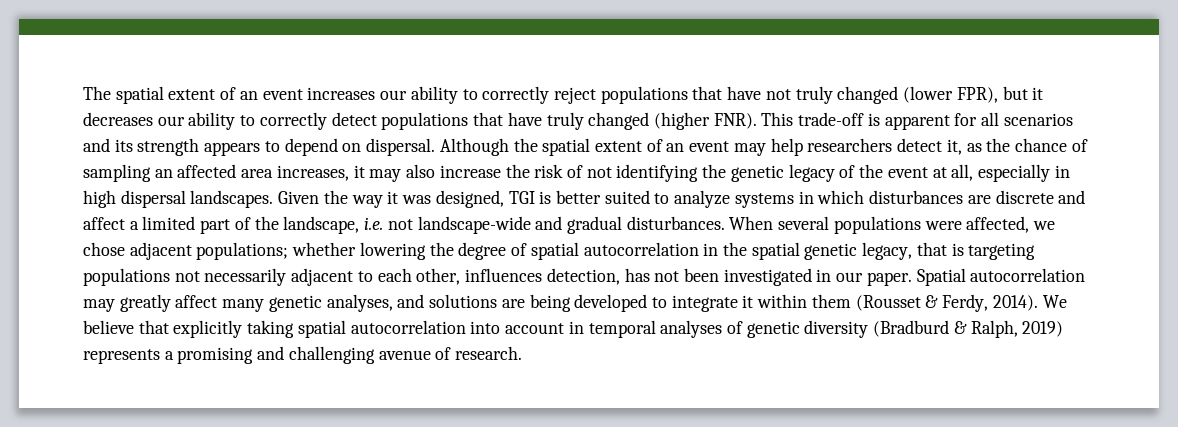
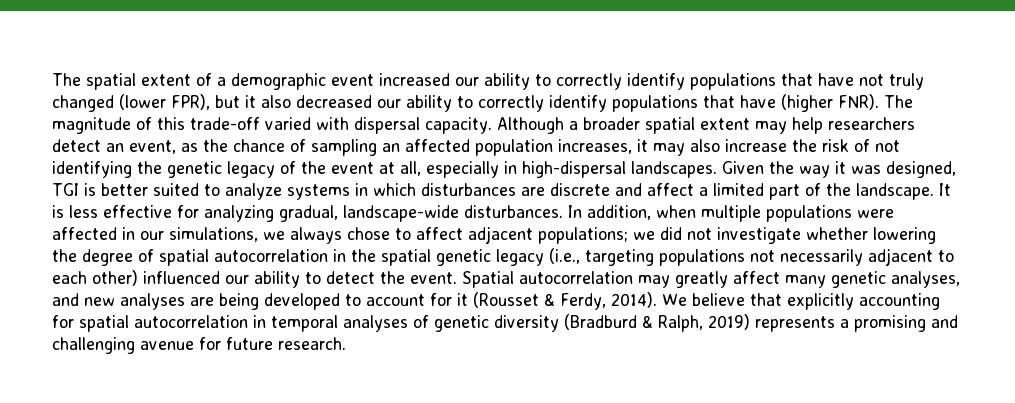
- The spatial extent of an event increases our ability to correctly reject populations that have not truly changed (lower FPR), but it decreases our ability to correctly detect populations that have truly changed (higher FNR). This trade-off is apparent for all scenarios and its strength appears to depend on dispersal. Although the spatial extent of an event may help researchers detect it, as the chance of sampling an affected area increases, it may also increase the risk of not identifying the genetic legacy of the event at all, especially in high dispersal landscapes.
+ The spatial extent of a demographic event increased our ability to correctly identify populations that have not truly changed (lower FPR), but it also decreased our ability to correctly identify populations that have (higher FNR). The magnitude of this trade-off varied with dispersal capacity. Although a broader spatial extent may help researchers detect an event, as the chance of sampling an affected population increases, it may also increase the risk of not identifying the genetic legacy of the event at all, especially in high-dispersal landscapes.
- Given the way it was designed, TGI is better suited to analyze systems in which disturbances are discrete and affect a limited part of the landscape, i.e. not landscape-wide and gradual disturbances. When several populations were affected, we chose adjacent populations; whether lowering the degree of spatial autocorrelation in the spatial genetic legacy, that is targeting populations not necessarily adjacent to each other, influences detection, has not been investigated in our paper.
+ Given the way it was designed, TGI is better suited to analyze systems in which disturbances are discrete and affect a limited part of the landscape. It is less effective for analyzing gradual, landscape-wide disturbances. In addition, when multiple populations were affected in our simulations, we always chose to affect adjacent populations; we did not investigate whether lowering the degree of spatial autocorrelation in the spatial genetic legacy (i.e., targeting populations not necessarily adjacent to each other) influenced our ability to detect the event.
- Spatial autocorrelation may greatly affect many genetic analyses, and solutions are being developed to integrate it within them (Rousset & Ferdy, 2014).
+ Spatial autocorrelation may greatly affect many genetic analyses, and new analyses are being developed to account for it (Rousset & Ferdy, 2014).
- We believe that explicitly taking spatial autocorrelation into account in temporal analyses of genetic diversity (Bradburd & Ralph, 2019) represents a promising and challenging avenue of research.
+ We believe that explicitly accounting for spatial autocorrelation in temporal analyses of genetic diversity (Bradburd & Ralph, 2019) represents a promising and challenging avenue for future research.

